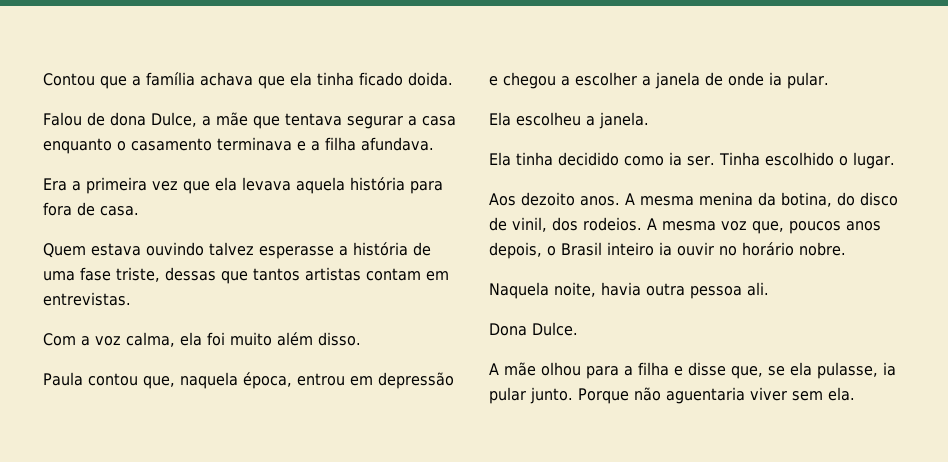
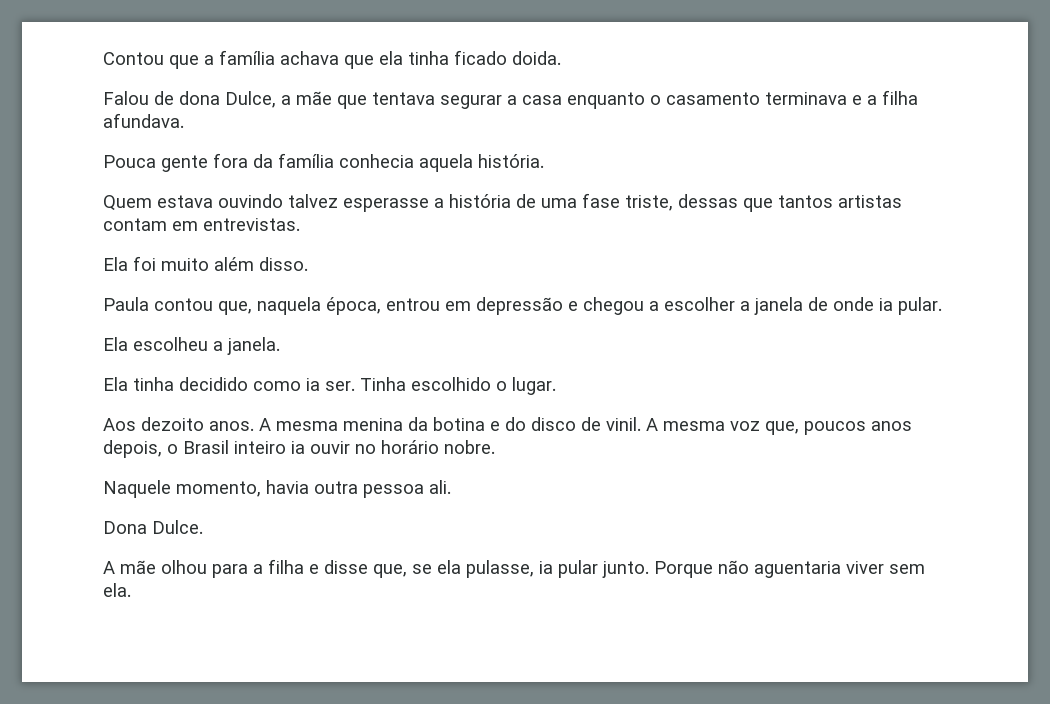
- Era a primeira vez que ela levava aquela história para fora de casa.
+ Pouca gente fora da família conhecia aquela história.
- Com a voz calma, ela foi muito além disso.
+ Ela foi muito além disso.
- A mesma menina da botina, do disco de vinil, dos rodeios.
+ A mesma menina da botina e do disco de vinil.
- Naquela noite, havia outra pessoa ali.
+ Naquele momento, havia outra pessoa ali.

